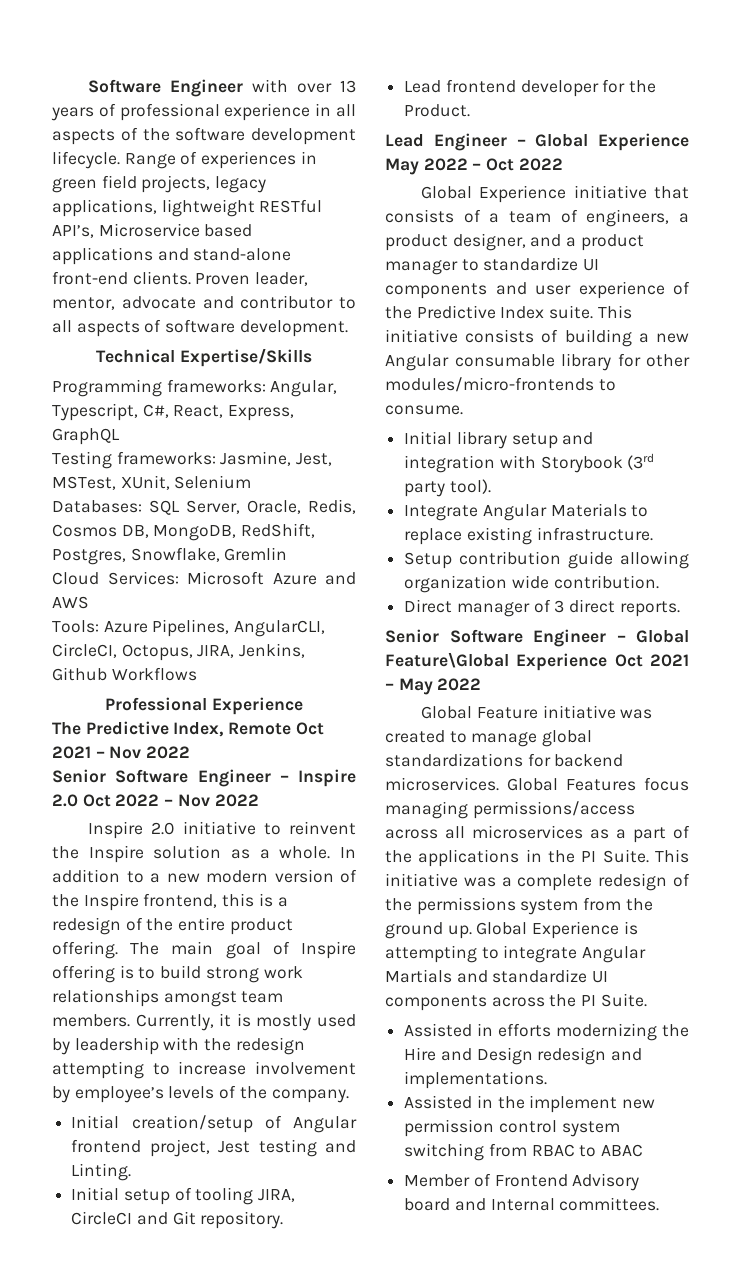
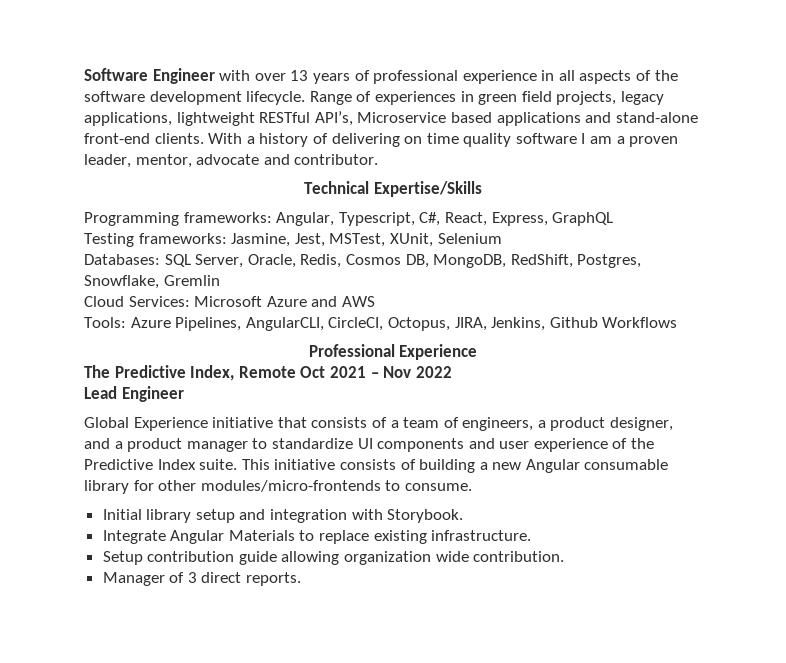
- Proven leader, mentor, advocate and contributor to all aspects of software development.
+ With a history of delivering on time quality software I am a proven leader, mentor, advocate and contributor.
- Senior Software Engineer – Inspire 2.0 Oct 2022 – Nov 2022
- Inspire 2.0 initiative to reinvent the Inspire solution as a whole. In addition to a new modern version of the Inspire frontend, this is a redesign of the entire product offering. The main goal of Inspire offering is to build strong work relationships amongst team members. Currently, it is mostly used by leadership with the redesign attempting to increase involvement by employee’s levels of the company.
- Initial creation/setup of Angular frontend project, Jest testing and Linting.
- Initial setup of tooling JIRA, CircleCI and Git repository.
- Lead frontend developer for the Product.
- Lead Engineer – Global Experience May 2022 – Oct 2022
+ Lead Engineer
- Initial library setup and integration with Storybook (3rd party tool).
+ Initial library setup and integration with Storybook.
- Direct manager of 3 direct reports.
+ Manager of 3 direct reports.
- Senior Software Engineer – Global Feature\Global Experience Oct 2021 – May 2022
- Global Feature initiative was created to manage global standardizations for backend microservices. Global Features focus managing permissions/access across all microservices as a part of the applications in the PI Suite. This initiative was a complete redesign of the permissions system from the ground up. Global Experience is attempting to integrate Angular Martials and standardize UI components across the PI Suite.
- Assisted in efforts modernizing the Hire and Design redesign and implementations.
- Assisted in the implement new permission control system switching from RBAC to ABAC
- Member of Frontend Advisory board and Internal committees.

